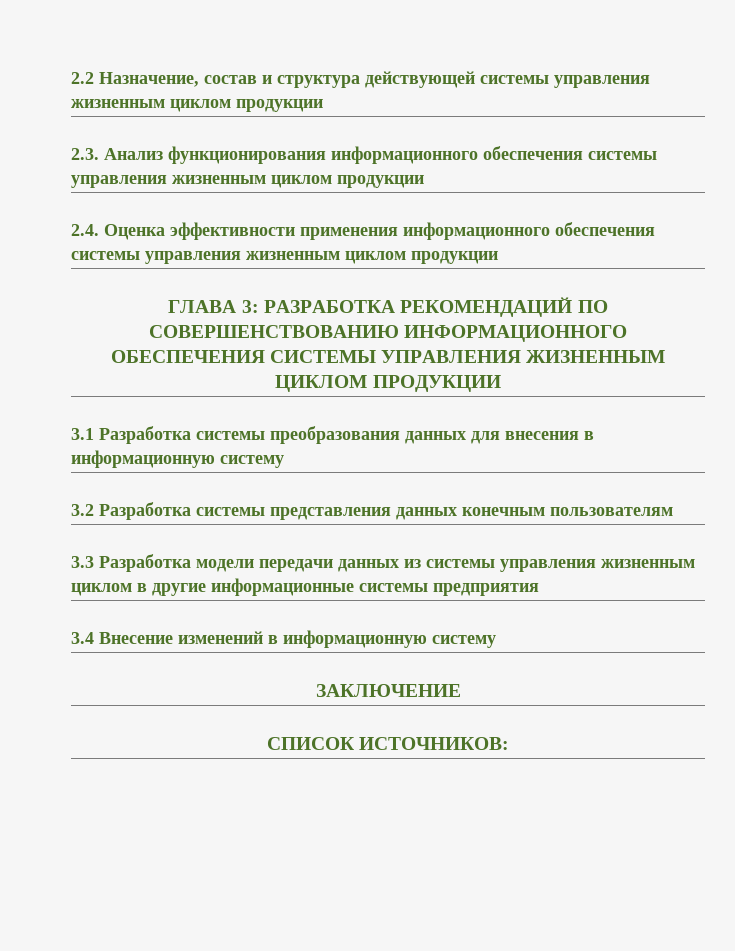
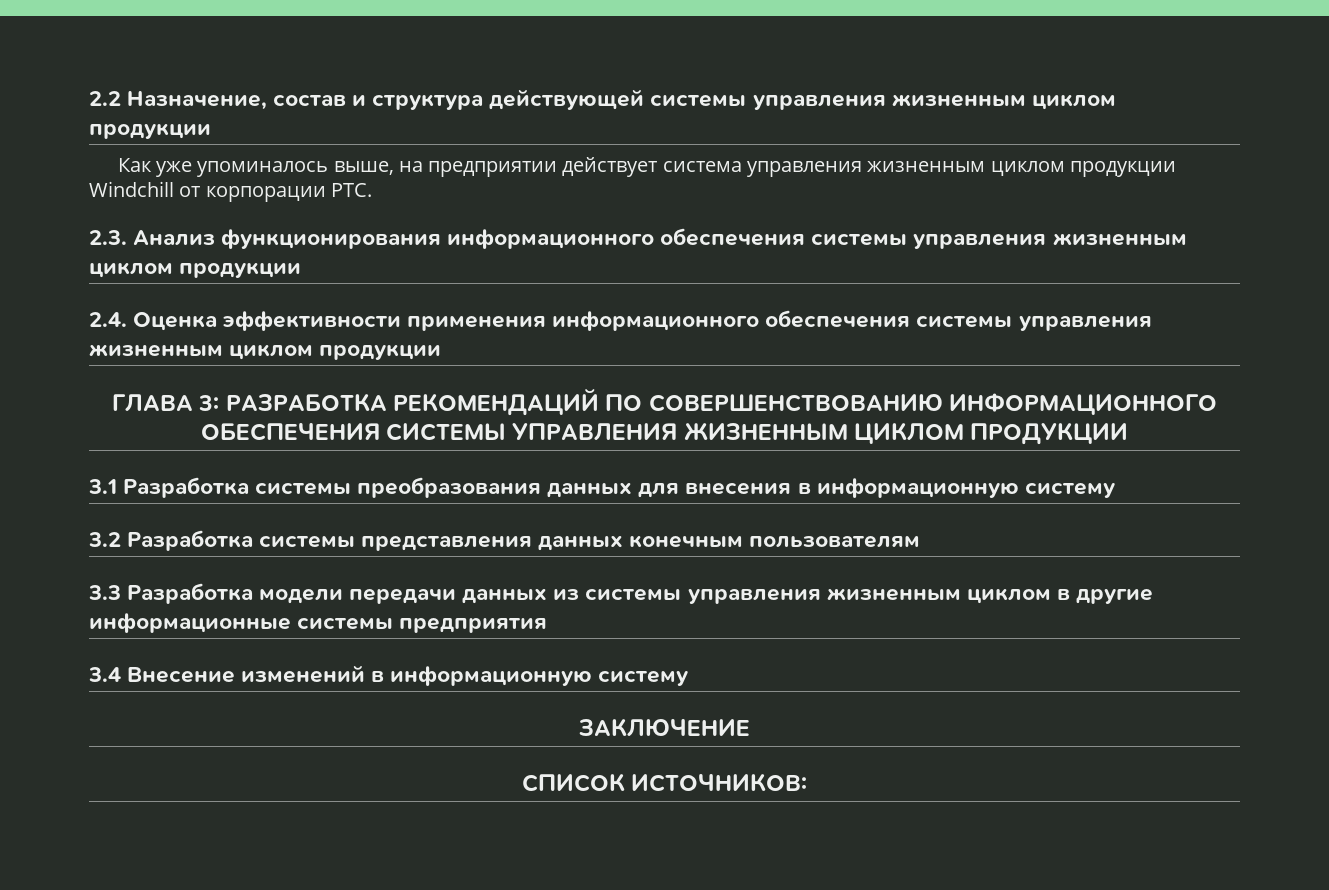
+ Как уже упоминалось выше, на предприятии действует система управления жизненным циклом продукции Windchill от корпорации PTC.

